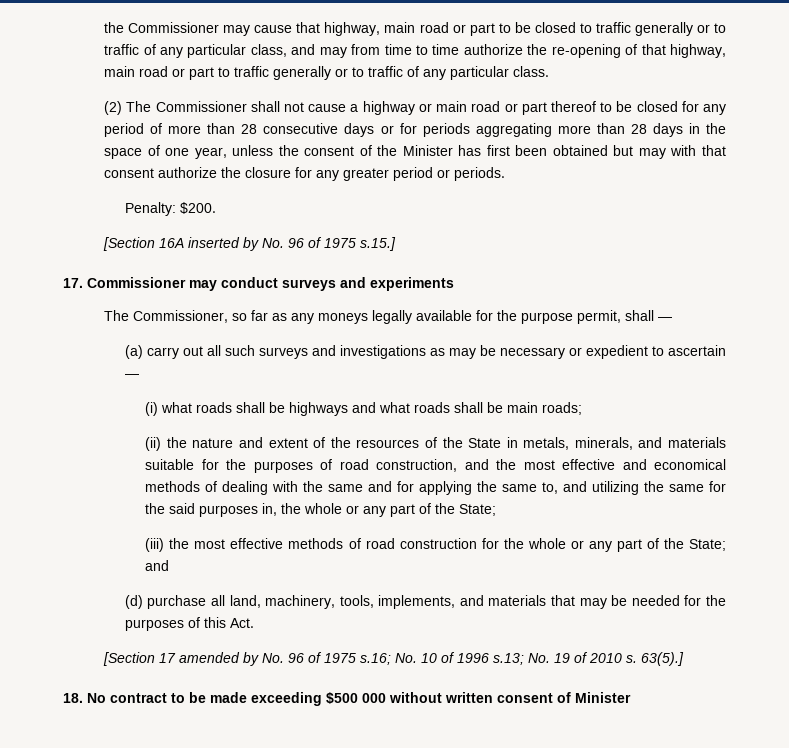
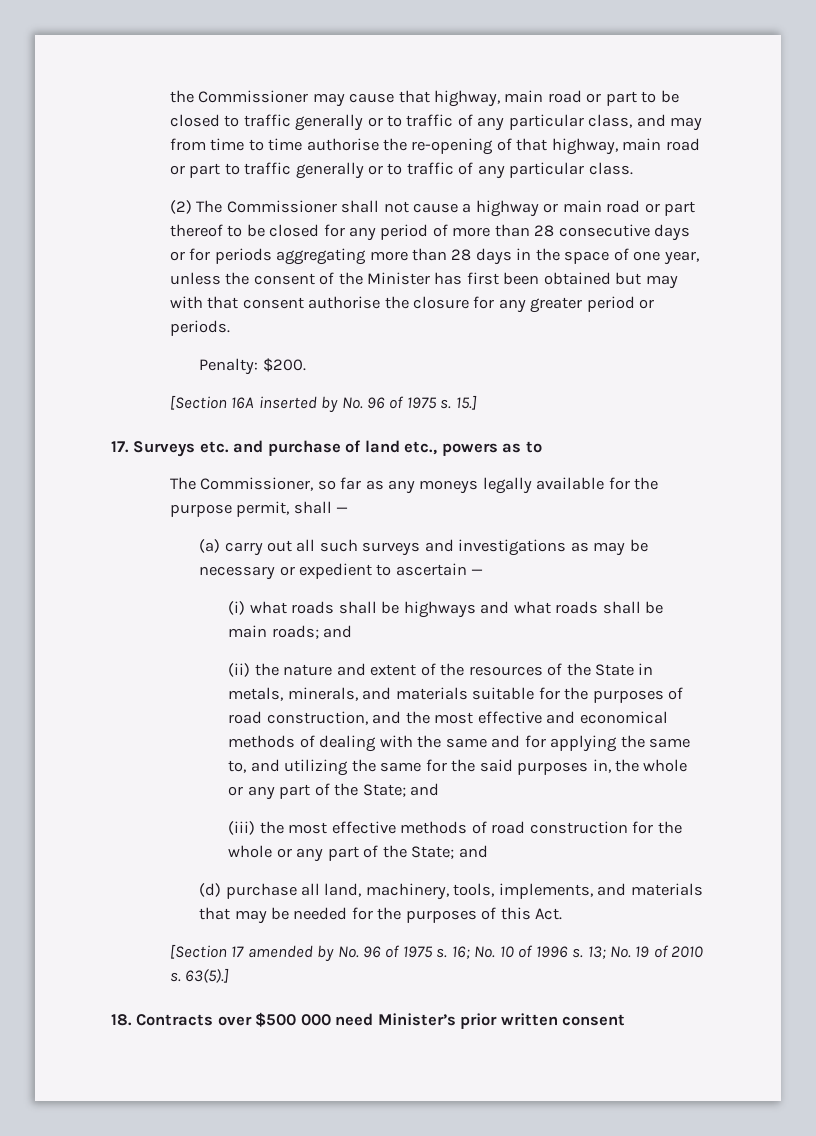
- the Commissioner may cause that highway, main road or part to be closed to traffic generally or to traffic of any particular class, and may from time to time authorize the re-opening of that highway, main road or part to traffic generally or to traffic of any particular class.
+ the Commissioner may cause that highway, main road or part to be closed to traffic generally or to traffic of any particular class, and may from time to time authorise the re-opening of that highway, main road or part to traffic generally or to traffic of any particular class.
- (2) The Commissioner shall not cause a highway or main road or part thereof to be closed for any period of more than 28 consecutive days or for periods aggregating more than 28 days in the space of one year, unless the consent of the Minister has first been obtained but may with that consent authorize the closure for any greater period or periods.
+ (2) The Commissioner shall not cause a highway or main road or part thereof to be closed for any period of more than 28 consecutive days or for periods aggregating more than 28 days in the space of one year, unless the consent of the Minister has first been obtained but may with that consent authorise the closure for any greater period or periods.
- [Section 16A inserted by No. 96 of 1975 s.15.]
+ [Section 16A inserted by No. 96 of 1975 s. 15.]
- 17. Commissioner may conduct surveys and experiments
+ 17. Surveys etc. and purchase of land etc., powers as to
- (i) what roads shall be highways and what roads shall be main roads;
+ (i) what roads shall be highways and what roads shall be main roads; and
- (ii) the nature and extent of the resources of the State in metals, minerals, and materials suitable for the purposes of road construction, and the most effective and economical methods of dealing with the same and for applying the same to, and utilizing the same for the said purposes in, the whole or any part of the State;
+ (ii) the nature and extent of the resources of the State in metals, minerals, and materials suitable for the purposes of road construction, and the most effective and economical methods of dealing with the same and for applying the same to, and utilizing the same for the said purposes in, the whole or any part of the State; and
- [Section 17 amended by No. 96 of 1975 s.16; No. 10 of 1996 s.13; No. 19 of 2010 s.
+ [Section 17 amended by No. 96 of 1975 s. 16; No. 10 of 1996 s. 13; No. 19 of 2010 s.
- 18. No contract to be made exceeding $500 000 without written consent of Minister
+ 18. Contracts over $500 000 need Minister’s prior written consent

